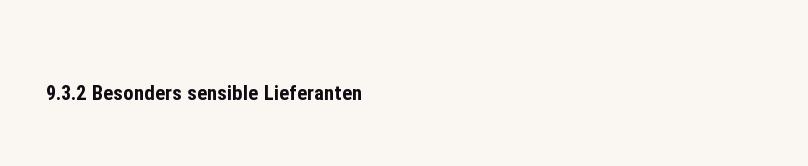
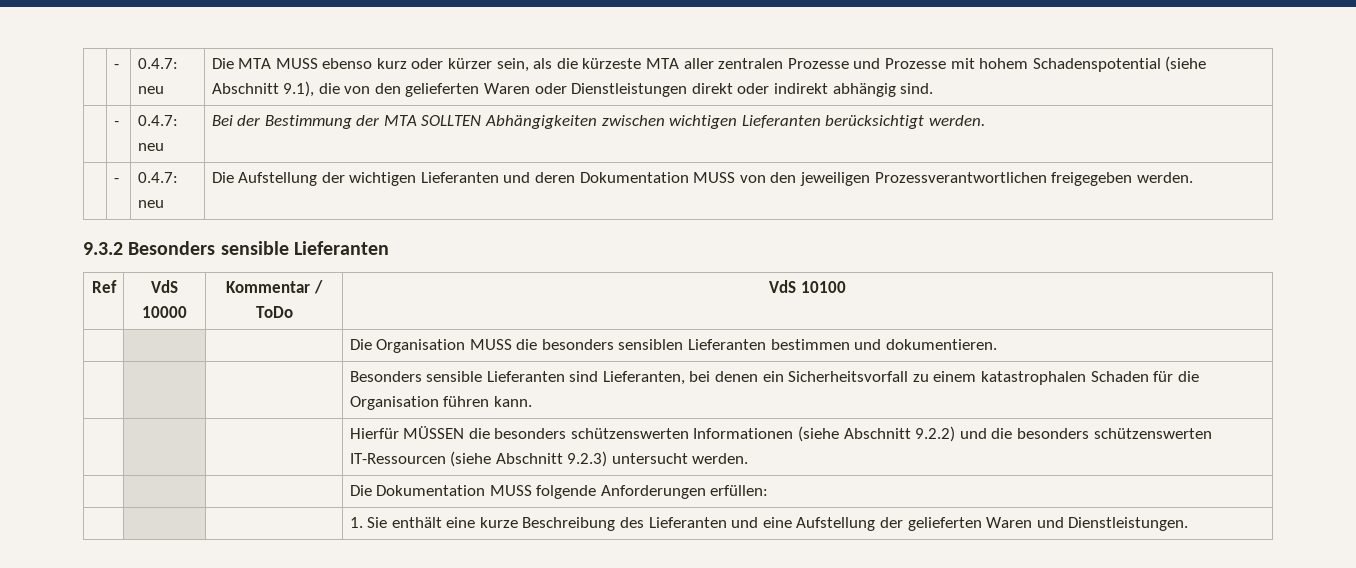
+ | - | 0.4.7: neu | Die MTA MUSS ebenso kurz oder kürzer sein, als die kürzeste MTA aller zentralen Prozesse und Prozesse mit hohem Schadenspotential (siehe Abschnitt 9.1), die von den gelieferten Waren oder Dienstleistungen direkt oder indirekt abhängig sind.
+ | - | 0.4.7: neu | Bei der Bestimmung der MTA SOLLTEN Abhängigkeiten zwischen wichtigen Lieferanten berücksichtigt werden.
+ | - | 0.4.7: neu | Die Aufstellung der wichtigen Lieferanten und deren Dokumentation MUSS von den jeweiligen Prozessverantwortlichen freigegeben werden.
  9.3.2 Besonders sensible Lieferanten
+ Ref | VdS 10000 | Kommentar / ToDo | VdS 10100
+ | | | Die Organisation MUSS die besonders sensiblen Lieferanten bestimmen und dokumentieren.
+ | | | Besonders sensible Lieferanten sind Lieferanten, bei denen ein Sicherheitsvorfall zu einem katastrophalen Schaden für die Organisation führen kann.
+ | | | Hierfür MÜSSEN die besonders schützenswerten Informationen (siehe Abschnitt 9.2.2) und die besonders schützenswerten IT-Ressourcen (siehe Abschnitt 9.2.3) untersucht werden.
+ | | | Die Dokumentation MUSS folgende Anforderungen erfüllen:
+ | | | 1. Sie enthält eine kurze Beschreibung des Lieferanten und eine Aufstellung der gelieferten Waren und Dienstleistungen.

